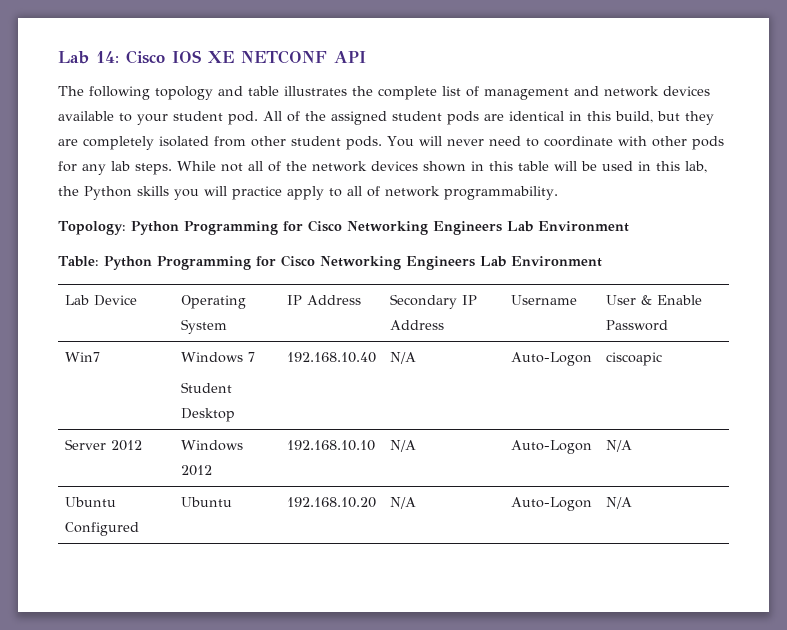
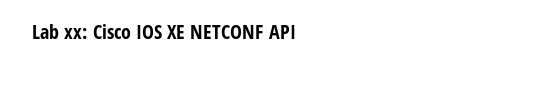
- Lab 14: Cisco IOS XE NETCONF API
+ Lab xx: Cisco IOS XE NETCONF API
- The following topology and table illustrates the complete list of management and network devices available to your student pod. All of the assigned student pods are identical in this build, but they are completely isolated from other student pods. You will never need to coordinate with other pods for any lab steps. While not all of the network devices shown in this table will be used in this lab, the Python skills you will practice apply to all of network programmability.
- Topology: Python Programming for Cisco Networking Engineers Lab Environment
- Table: Python Programming for Cisco Networking Engineers Lab Environment
- Lab Device | Operating System | IP Address | Secondary IP Address | Username | User & Enable Password
- Win7 | Windows 7
- Student Desktop | 192.168.10.40 | N/A | Auto-Logon | ciscoapic
- Server 2012 | Windows 2012 | 192.168.10.10 | N/A | Auto-Logon | N/A
- Ubuntu Configured | Ubuntu | 192.168.10.20 | N/A | Auto-Logon | N/A

